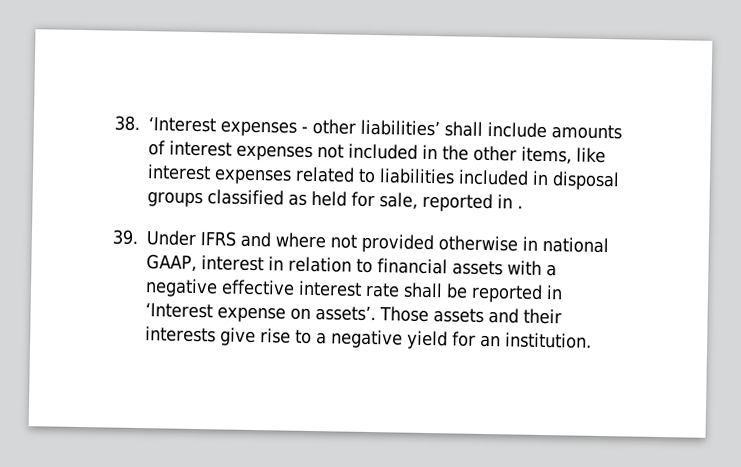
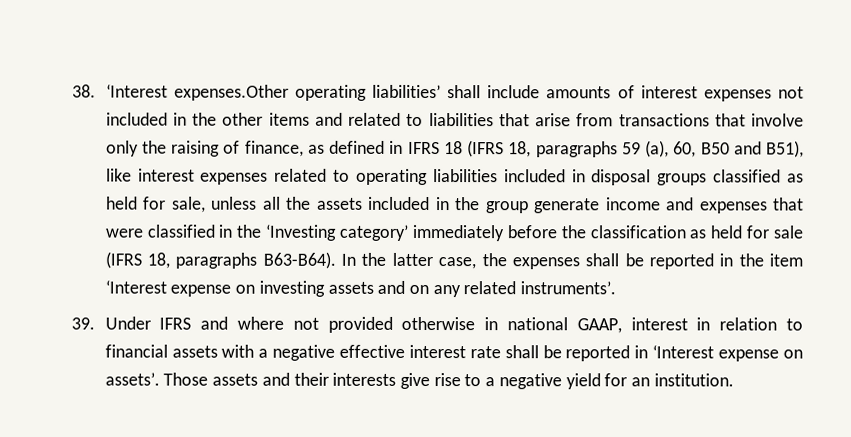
- 38. ‘Interest expenses - other liabilities’ shall include amounts of interest expenses not included in the other items, like interest expenses related to liabilities included in disposal groups classified as held for sale, reported in .
+ 38. ‘Interest expenses.Other operating liabilities’ shall include amounts of interest expenses not included in the other items and related to liabilities that arise from transactions that involve only the raising of finance, as defined in IFRS 18 (IFRS 18, paragraphs 59 (a), 60, B50 and B51), like interest expenses related to operating liabilities included in disposal groups classified as held for sale, unless all the assets included in the group generate income and expenses that were classified in the ‘Investing category’ immediately before the classification as held for sale (IFRS 18, paragraphs B63-B64). In the latter case, the expenses shall be reported in the item ‘Interest expense on investing assets and on any related instruments’.

